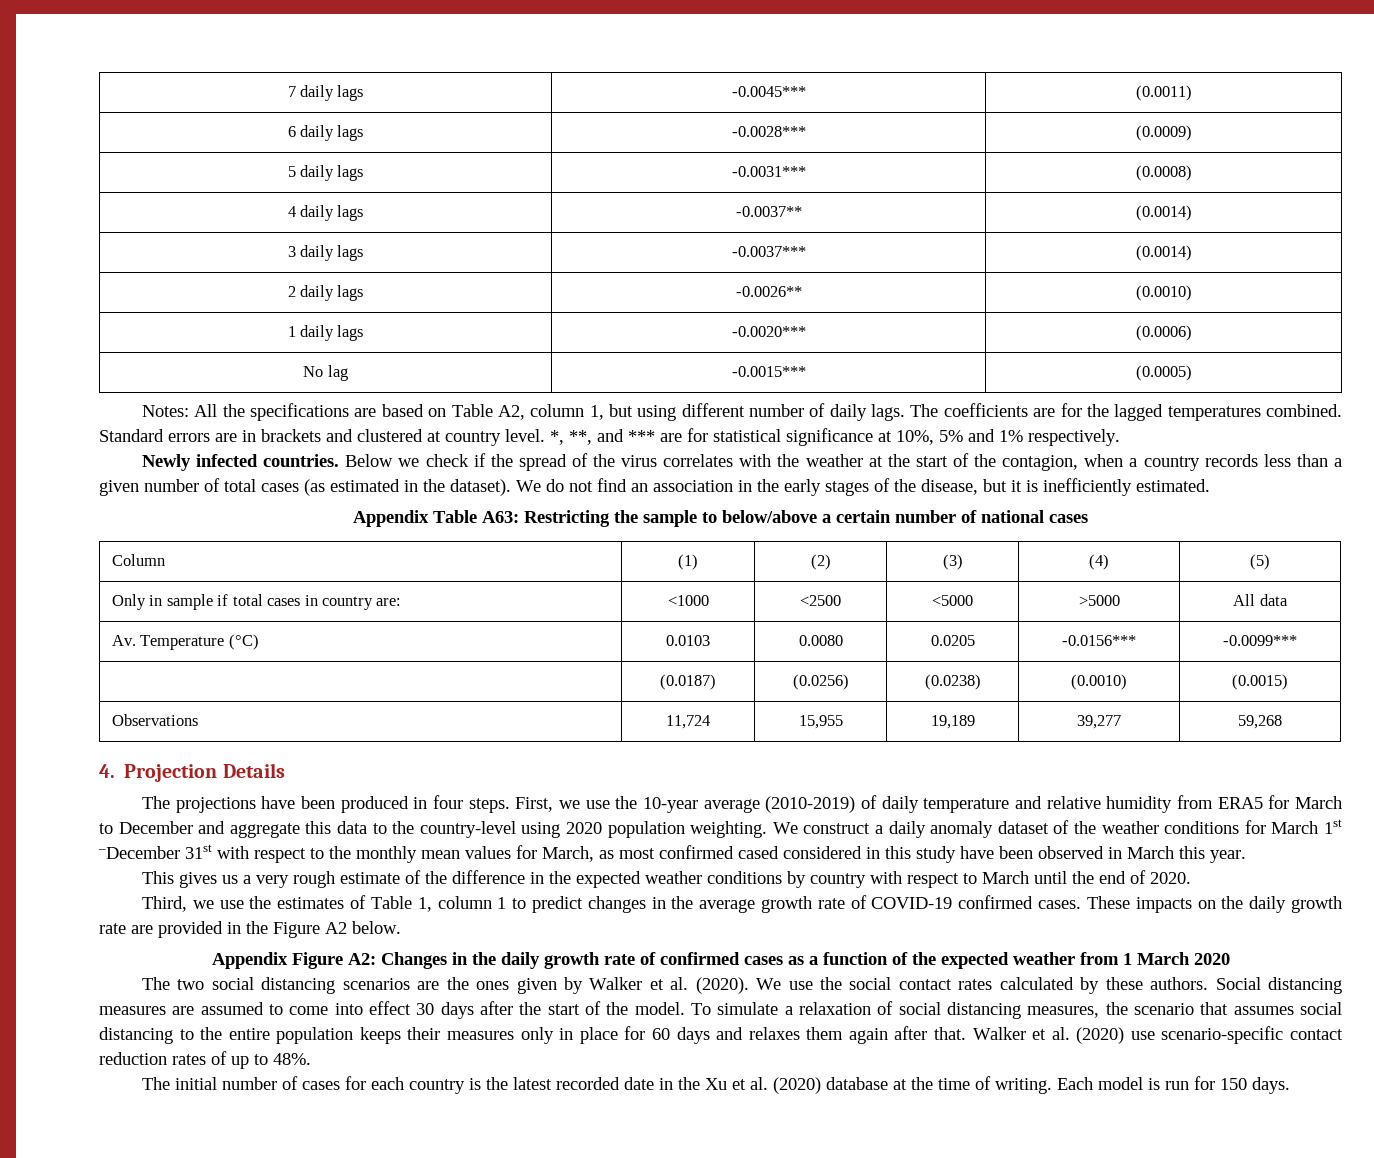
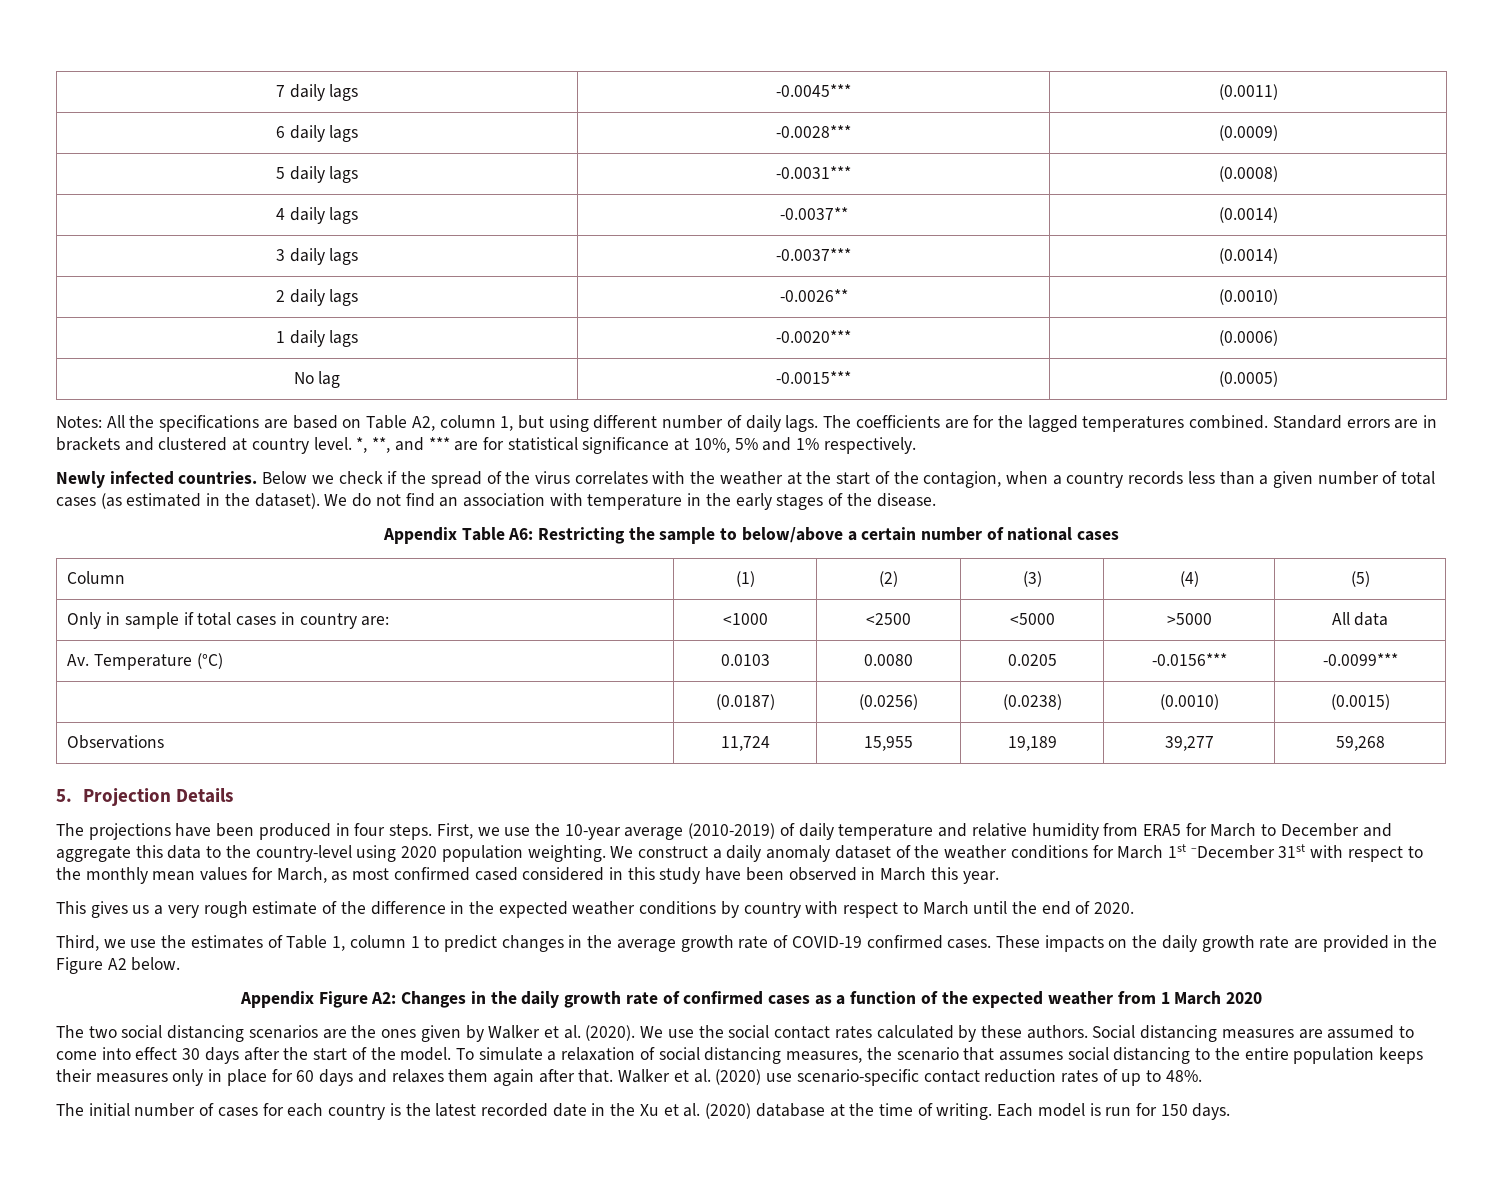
- We do not find an association in the early stages of the disease, but it is inefficiently estimated.
+ We do not find an association with temperature in the early stages of the disease.
- Appendix Table A63: Restricting the sample to below/above a certain number of national cases
+ Appendix Table A6: Restricting the sample to below/above a certain number of national cases
- 4. Projection Details
+ 5. Projection Details

